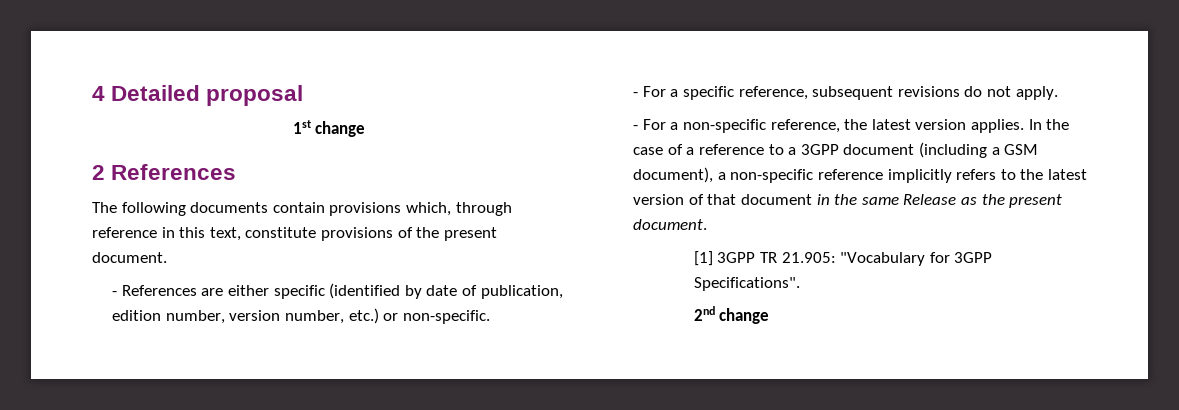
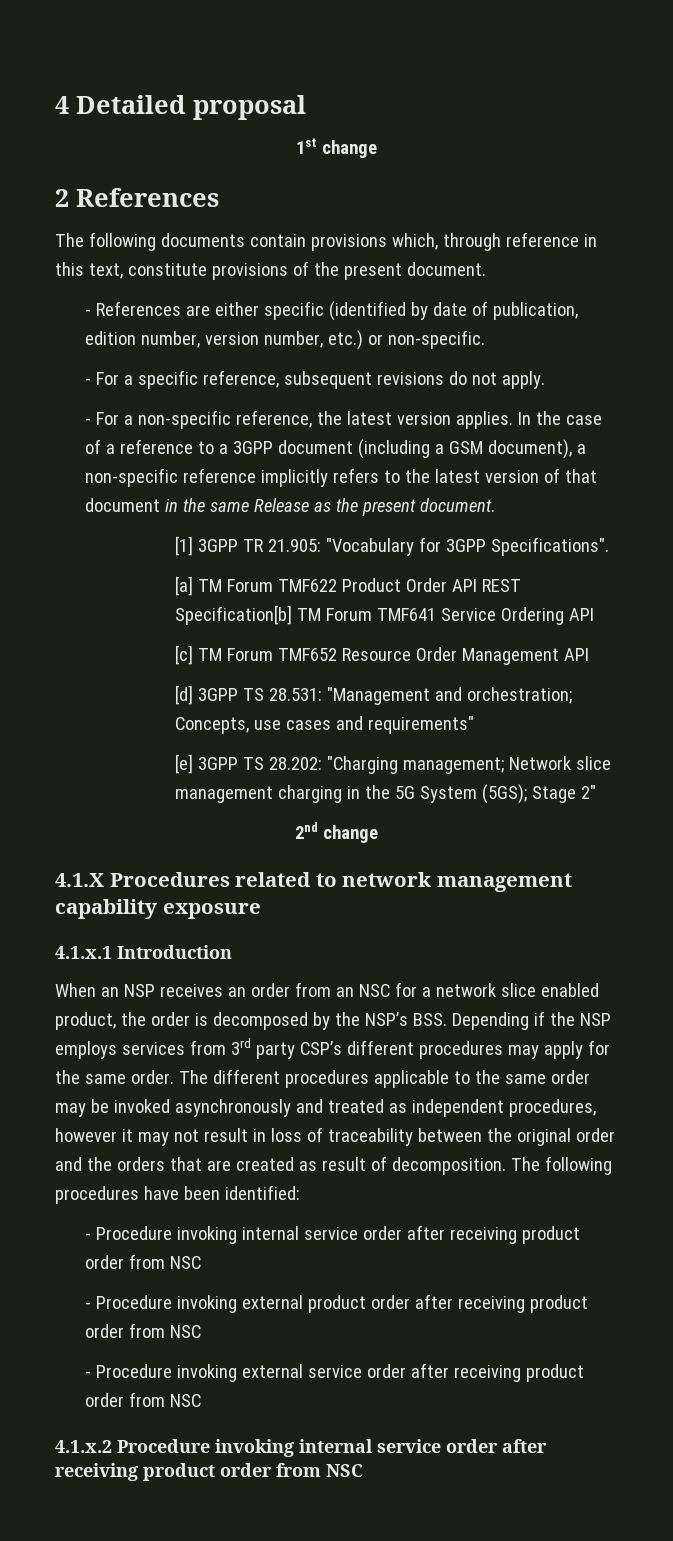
+ [a] TM Forum TMF622 Product Order API REST Specification[b] TM Forum TMF641 Service Ordering API
+ [c] TM Forum TMF652 Resource Order Management API
+ [d] 3GPP TS 28.531: "Management and orchestration; Concepts, use cases and requirements"
+ [e] 3GPP TS 28.202: "Charging management; Network slice management charging in the 5G System (5GS); Stage 2"
  2nd change
+ 4.1.X Procedures related to network management capability exposure
+ 4.1.x.1 Introduction
+ When an NSP receives an order from an NSC for a network slice enabled product, the order is decomposed by the NSP’s BSS. Depending if the NSP employs services from 3rd party CSP’s different procedures may apply for the same order. The different procedures applicable to the same order may be invoked asynchronously and treated as independent procedures, however it may not result in loss of traceability between the original order and the orders that are created as result of decomposition. The following procedures have been identified:
+ - Procedure invoking internal service order after receiving product order from NSC
+ - Procedure invoking external product order after receiving product order from NSC
+ - Procedure invoking external service order after receiving product order from NSC
+ 4.1.x.2 Procedure invoking internal service order after receiving product order from NSC

